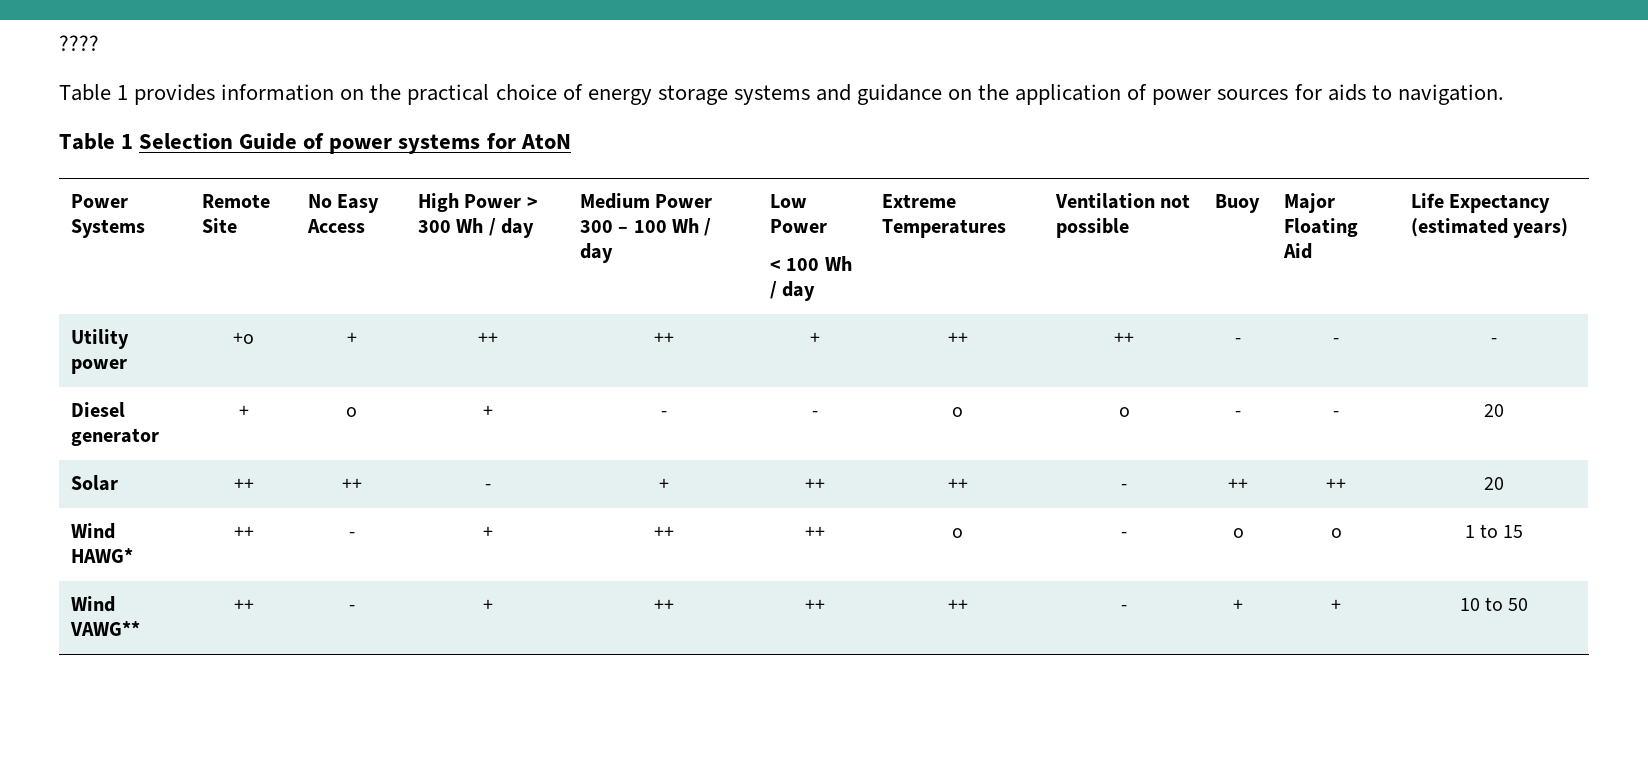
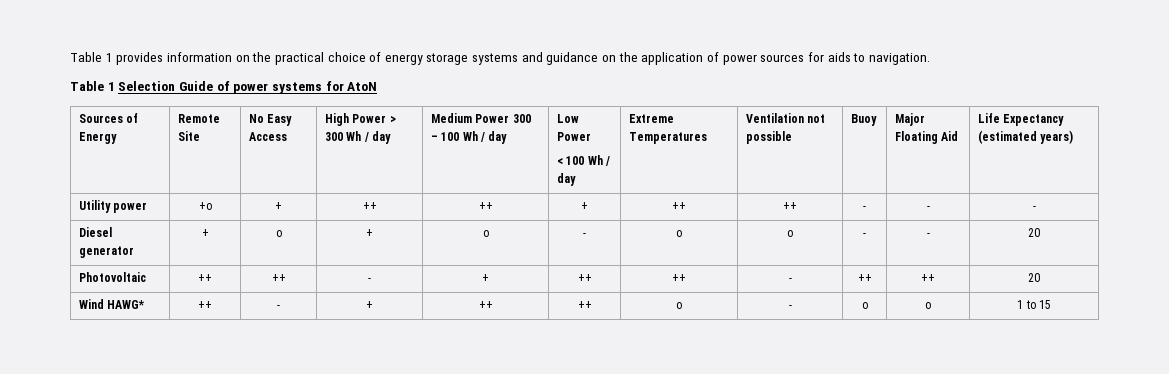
- ????
- Power Systems
+ Sources of Energy
- Diesel generator | + | o | + | - | - | o | o | - | - | 20
+ Diesel generator | + | o | + | o | - | o | o | - | - | 20
- Solar | ++ | ++ | - | + | ++ | ++ | - | ++ | ++ | 20
+ Photovoltaic | ++ | ++ | - | + | ++ | ++ | - | ++ | ++ | 20
- Wind VAWG** | ++ | - | + | ++ | ++ | ++ | - | + | + | 10 to 50

